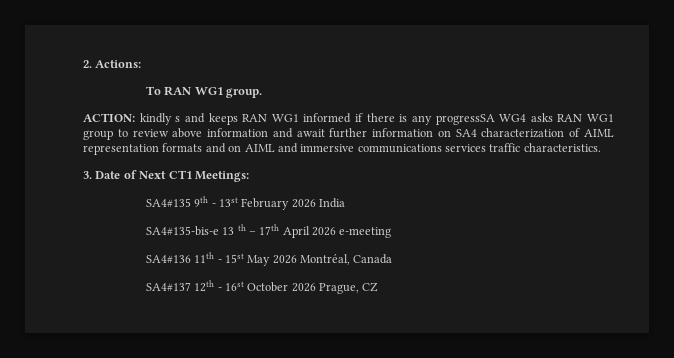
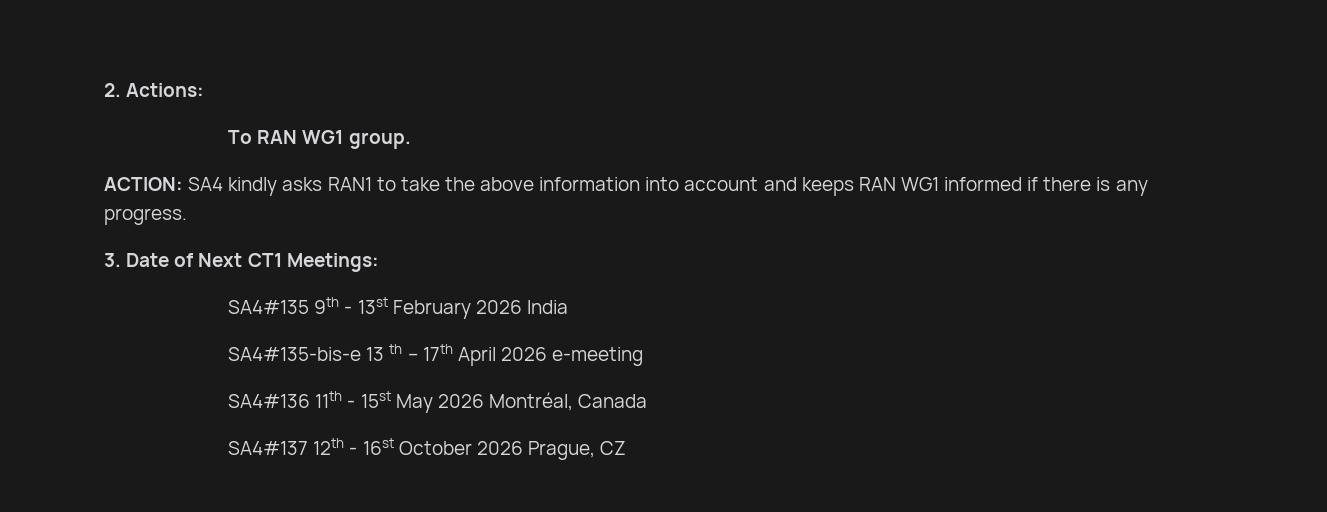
- ACTION: kindly s and keeps RAN WG1 informed if there is any progressSA WG4 asks RAN WG1 group to review above information and await further information on SA4 characterization of AIML representation formats and on AIML and immersive communications services traffic characteristics.
+ ACTION: SA4 kindly asks RAN1 to take the above information into account and keeps RAN WG1 informed if there is any progress.

